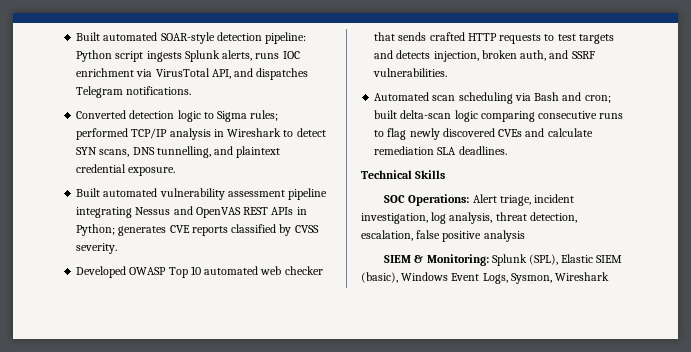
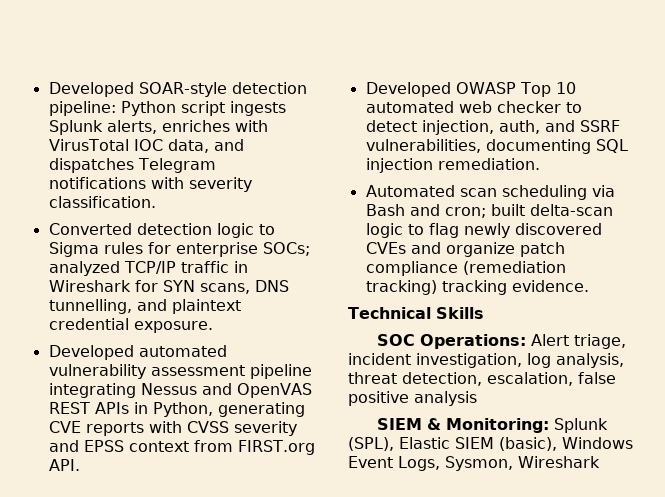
- Built automated SOAR-style detection pipeline: Python script ingests Splunk alerts, runs IOC enrichment via VirusTotal API, and dispatches Telegram notifications.
+ Developed SOAR-style detection pipeline: Python script ingests Splunk alerts, enriches with VirusTotal IOC data, and dispatches Telegram notifications with severity classification.
- Converted detection logic to Sigma rules; performed TCP/IP analysis in Wireshark to detect SYN scans, DNS tunnelling, and plaintext credential exposure.
+ Converted detection logic to Sigma rules for enterprise SOCs; analyzed TCP/IP traffic in Wireshark for SYN scans, DNS tunnelling, and plaintext credential exposure.
- Built automated vulnerability assessment pipeline integrating Nessus and OpenVAS REST APIs in Python; generates CVE reports classified by CVSS severity.
+ Developed automated vulnerability assessment pipeline integrating Nessus and OpenVAS REST APIs in Python, generating CVE reports with CVSS severity and EPSS context from FIRST.org API.
- Developed OWASP Top 10 automated web checker that sends crafted HTTP requests to test targets and detects injection, broken auth, and SSRF vulnerabilities.
+ Developed OWASP Top 10 automated web checker to detect injection, auth, and SSRF vulnerabilities, documenting SQL injection remediation.
- Automated scan scheduling via Bash and cron; built delta-scan logic comparing consecutive runs to flag newly discovered CVEs and calculate remediation SLA deadlines.
+ Automated scan scheduling via Bash and cron; built delta-scan logic to flag newly discovered CVEs and organize patch compliance (remediation tracking) tracking evidence.

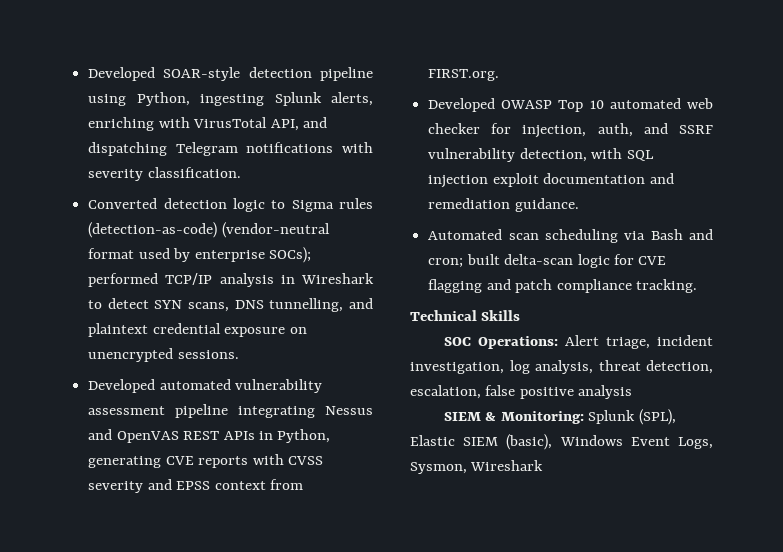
- Developed SOAR-style detection pipeline: Python script ingests Splunk alerts, enriches with VirusTotal IOC data, and dispatches Telegram notifications with severity classification.
+ Developed SOAR-style detection pipeline using Python, ingesting Splunk alerts, enriching with VirusTotal API, and dispatching Telegram notifications with severity classification.
- Converted detection logic to Sigma rules for enterprise SOCs; analyzed TCP/IP traffic in Wireshark for SYN scans, DNS tunnelling, and plaintext credential exposure.
+ Converted detection logic to Sigma rules (detection-as-code) (vendor-neutral format used by enterprise SOCs); performed TCP/IP analysis in Wireshark to detect SYN scans, DNS tunnelling, and plaintext credential exposure on unencrypted sessions.
- Developed automated vulnerability assessment pipeline integrating Nessus and OpenVAS REST APIs in Python, generating CVE reports with CVSS severity and EPSS context from FIRST.org API.
+ Developed automated vulnerability assessment pipeline integrating Nessus and OpenVAS REST APIs in Python, generating CVE reports with CVSS severity and EPSS context from FIRST.org.
- Developed OWASP Top 10 automated web checker to detect injection, auth, and SSRF vulnerabilities, documenting SQL injection remediation.
+ Developed OWASP Top 10 automated web checker for injection, auth, and SSRF vulnerability detection, with SQL injection exploit documentation and remediation guidance.
- Automated scan scheduling via Bash and cron; built delta-scan logic to flag newly discovered CVEs and organize patch compliance (remediation tracking) tracking evidence.
+ Automated scan scheduling via Bash and cron; built delta-scan logic for CVE flagging and patch compliance tracking.

